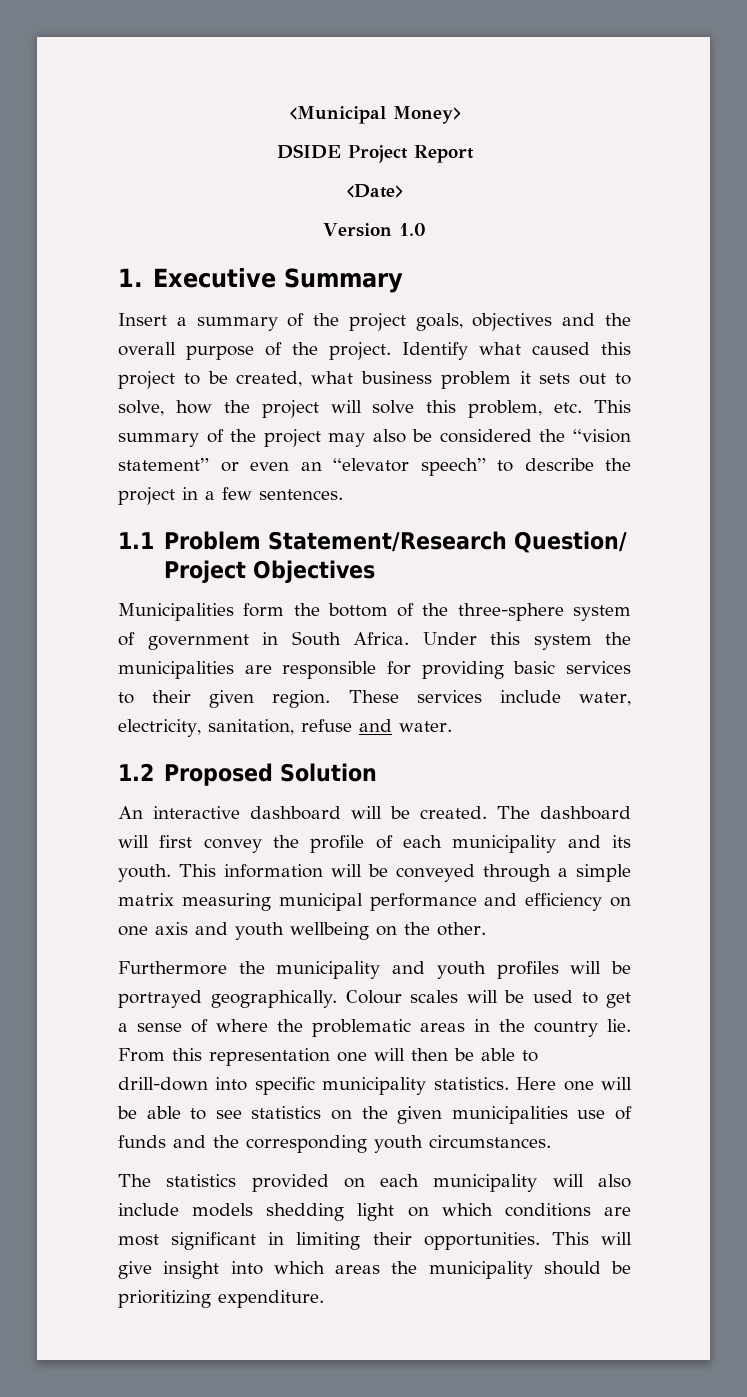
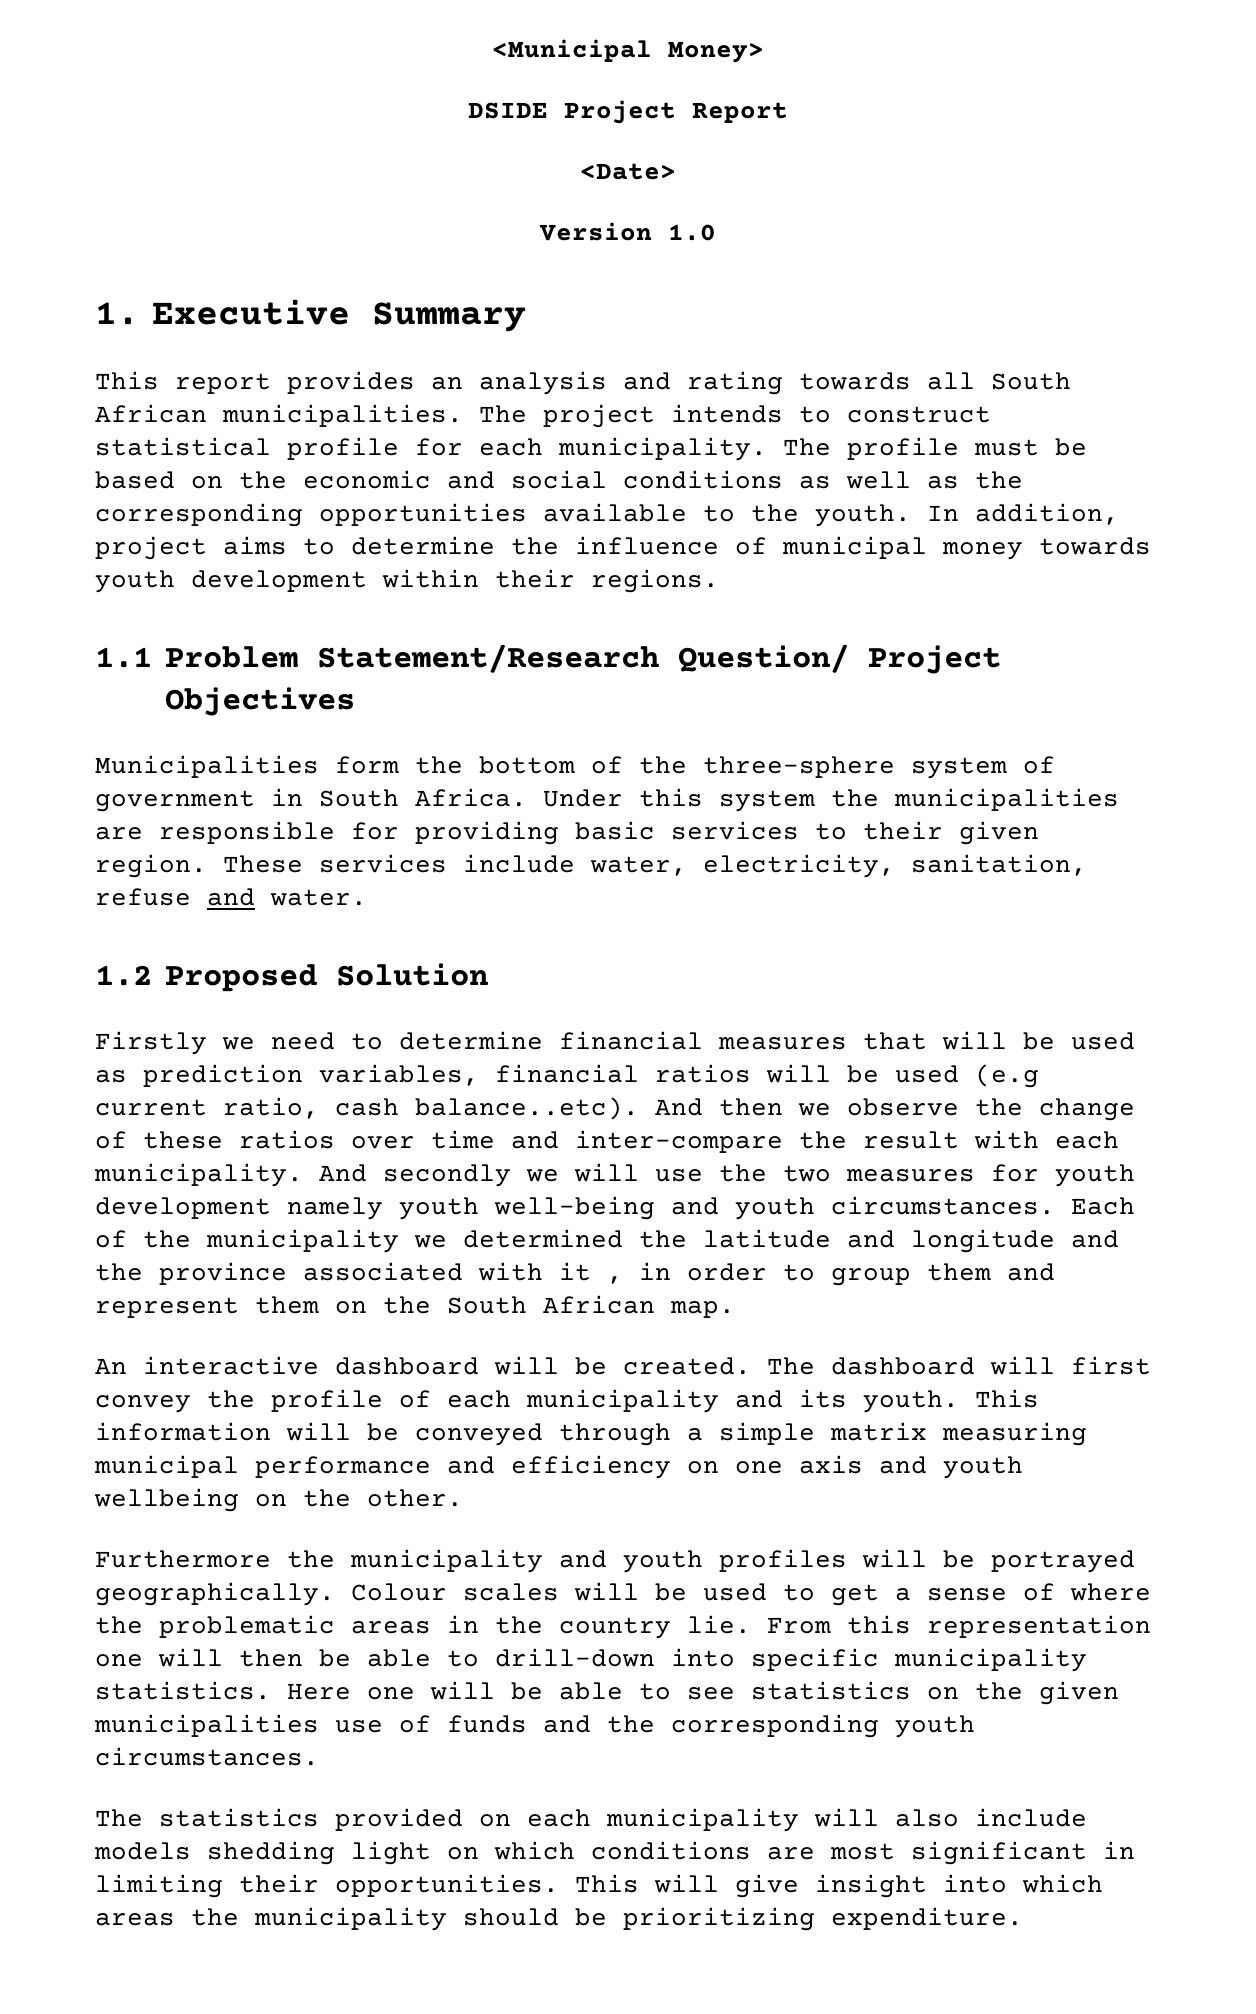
- Insert a summary of the project goals, objectives and the overall purpose of the project. Identify what caused this project to be created, what business problem it sets out to solve, how the project will solve this problem, etc. This summary of the project may also be considered the “vision statement” or even an “elevator speech” to describe the project in a few sentences.
+ This report provides an analysis and rating towards all South African municipalities. The project intends to construct statistical profile for each municipality. The profile must be based on the economic and social conditions as well as the corresponding opportunities available to the youth. In addition, project aims to determine the influence of municipal money towards youth development within their regions.
+ Firstly we need to determine financial measures that will be used as prediction variables, financial ratios will be used (e.g current ratio, cash balance..etc). And then we observe the change of these ratios over time and inter-compare the result with each municipality. And secondly we will use the two measures for youth development namely youth well-being and youth circumstances. Each of the municipality we determined the latitude and longitude and the province associated with it , in order to group them and represent them on the South African map.

